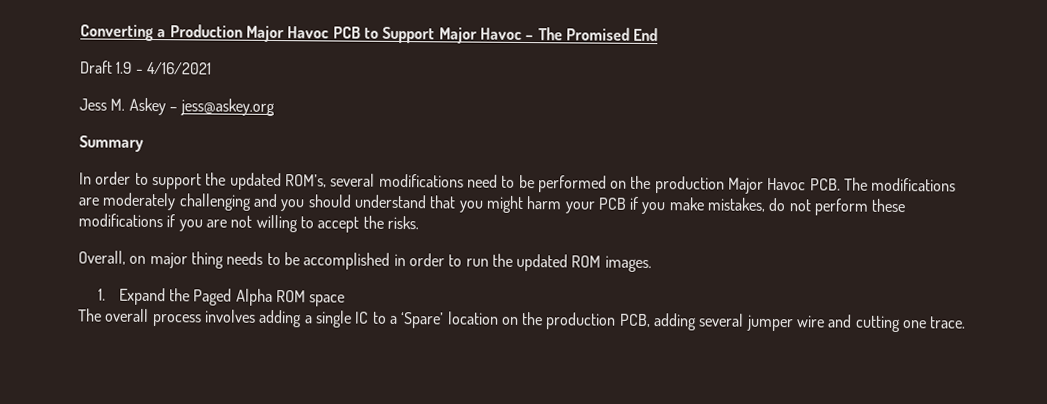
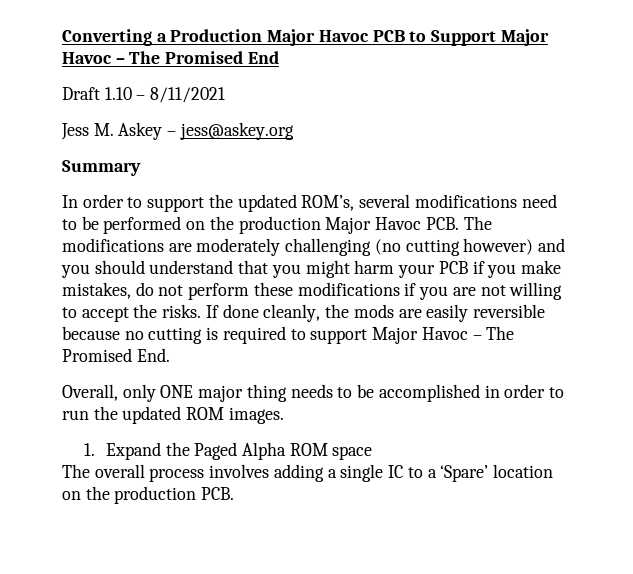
- Draft 1.9 - 4/16/2021
+ Draft 1.10 – 8/11/2021
- In order to support the updated ROM’s, several modifications need to be performed on the production Major Havoc PCB. The modifications are moderately challenging and you should understand that you might harm your PCB if you make mistakes, do not perform these modifications if you are not willing to accept the risks.
+ In order to support the updated ROM’s, several modifications need to be performed on the production Major Havoc PCB. The modifications are moderately challenging (no cutting however) and you should understand that you might harm your PCB if you make mistakes, do not perform these modifications if you are not willing to accept the risks. If done cleanly, the mods are easily reversible because no cutting is required to support Major Havoc – The Promised End.
- Overall, on major thing needs to be accomplished in order to run the updated ROM images.
+ Overall, only ONE major thing needs to be accomplished in order to run the updated ROM images.
- The overall process involves adding a single IC to a ‘Spare’ location on the production PCB, adding several jumper wire and cutting one trace.
+ The overall process involves adding a single IC to a ‘Spare’ location on the production PCB.

